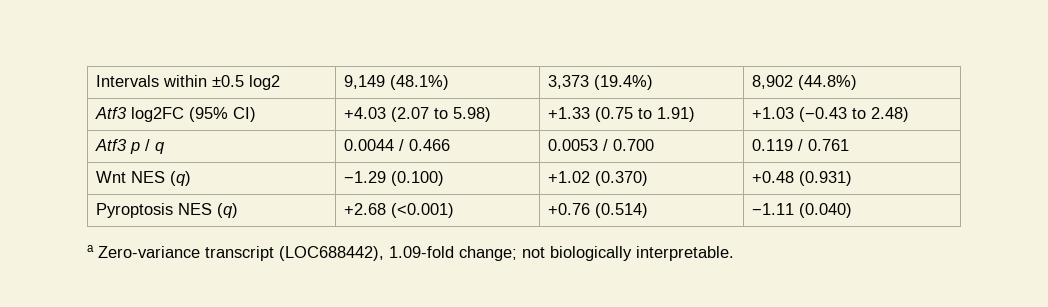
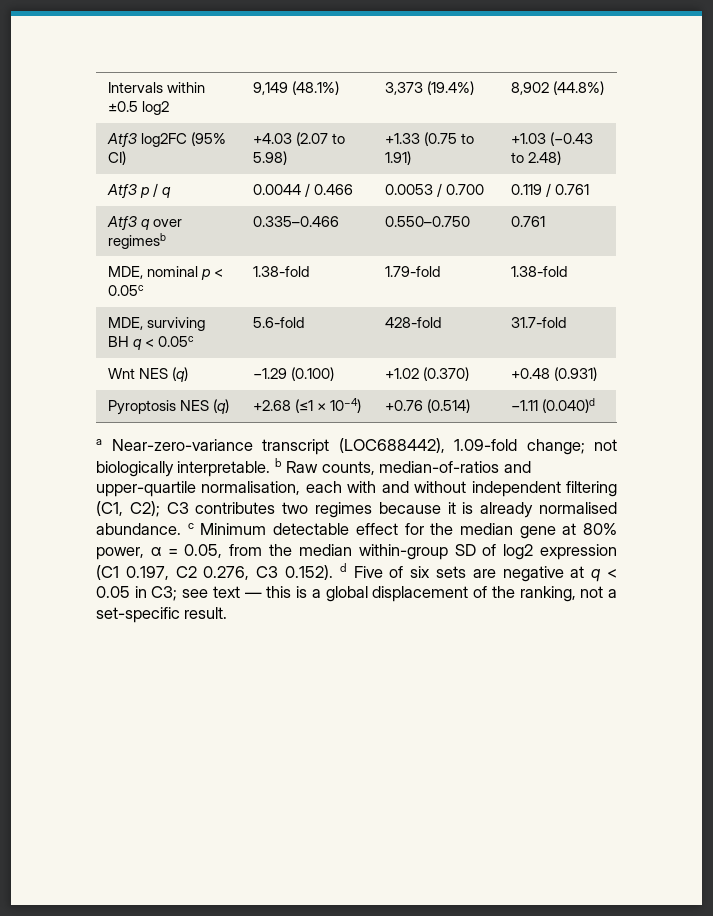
+ Atf3 q over regimesb | 0.335–0.466 | 0.550–0.750 | 0.761
+ MDE, nominal p < 0.05c | 1.38-fold | 1.79-fold | 1.38-fold
+ MDE, surviving BH q < 0.05c | 5.6-fold | 428-fold | 31.7-fold
- Pyroptosis NES (q) | +2.68 (<0.001) | +0.76 (0.514) | −1.11 (0.040)
- a Zero-variance transcript (LOC688442), 1.09-fold change; not biologically interpretable.
+ Pyroptosis NES (q) | +2.68 (≤1 × 10−4) | +0.76 (0.514) | −1.11 (0.040)d
+ a Near-zero-variance transcript (LOC688442), 1.09-fold change; not biologically interpretable. b Raw counts, median-of-ratios and upper-quartile normalisation, each with and without independent filtering (C1, C2); C3 contributes two regimes because it is already normalised abundance. c Minimum detectable effect for the median gene at 80% power, α = 0.05, from the median within-group SD of log2 expression (C1 0.197, C2 0.276, C3 0.152). d Five of six sets are negative at q < 0.05 in C3; see text — this is a global displacement of the ranking, not a set-specific result.

